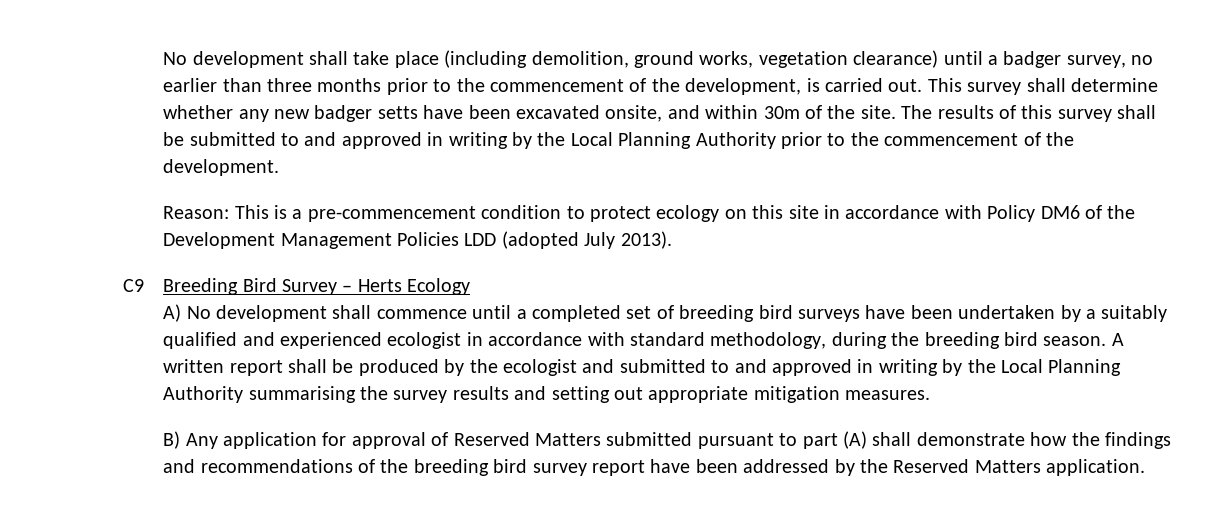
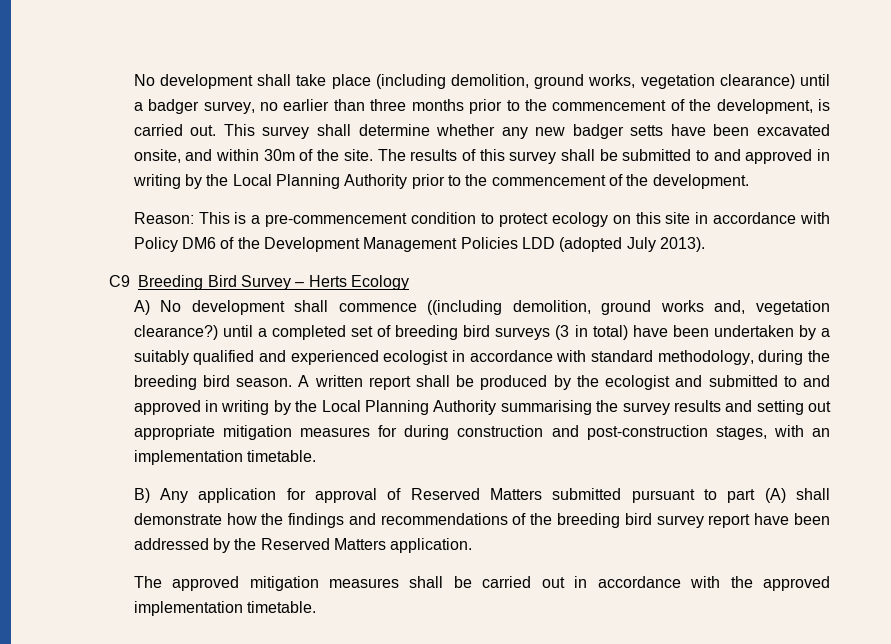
- A) No development shall commence until a completed set of breeding bird surveys have been undertaken by a suitably qualified and experienced ecologist in accordance with standard methodology, during the breeding bird season.
+ A) No development shall commence ((including demolition, ground works and, vegetation clearance?) until a completed set of breeding bird surveys (3 in total) have been undertaken by a suitably qualified and experienced ecologist in accordance with standard methodology, during the breeding bird season.
- A written report shall be produced by the ecologist and submitted to and approved in writing by the Local Planning Authority summarising the survey results and setting out appropriate mitigation measures.
+ A written report shall be produced by the ecologist and submitted to and approved in writing by the Local Planning Authority summarising the survey results and setting out appropriate mitigation measures for during construction and post-construction stages, with an implementation timetable.
+ The approved mitigation measures shall be carried out in accordance with the approved implementation timetable.

